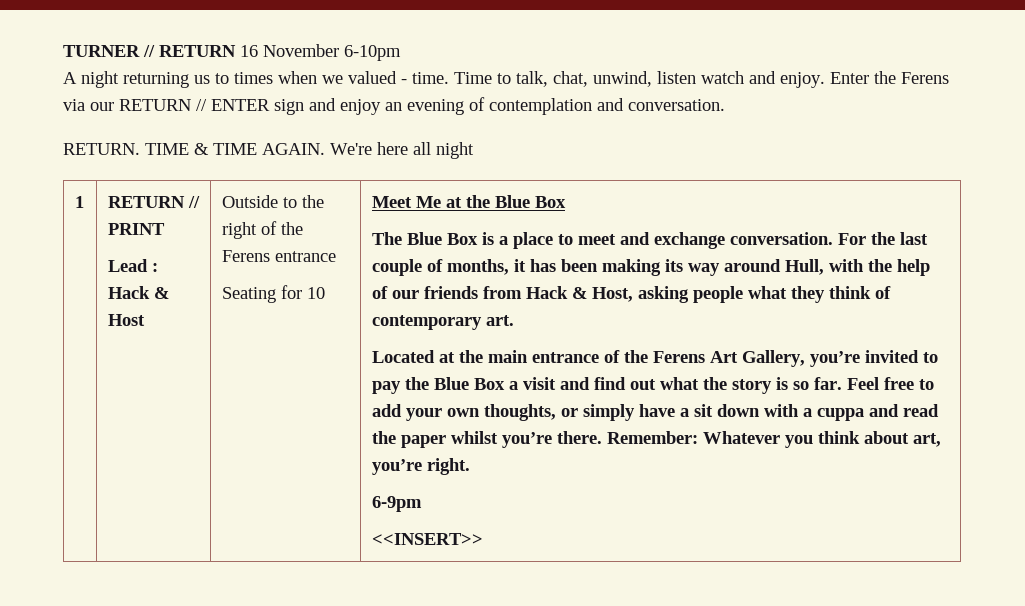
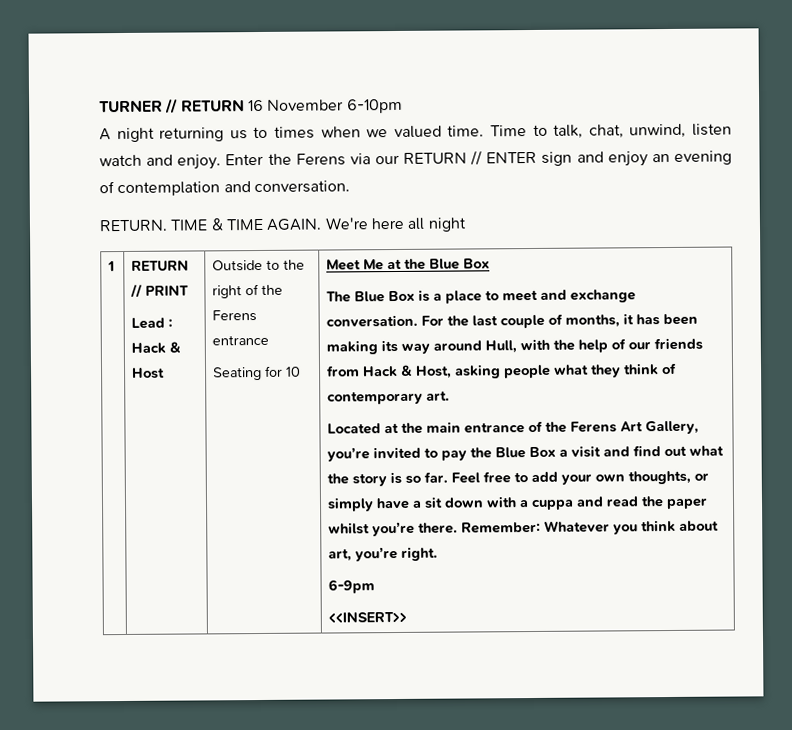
- A night returning us to times when we valued - time.
+ A night returning us to times when we valued time.

